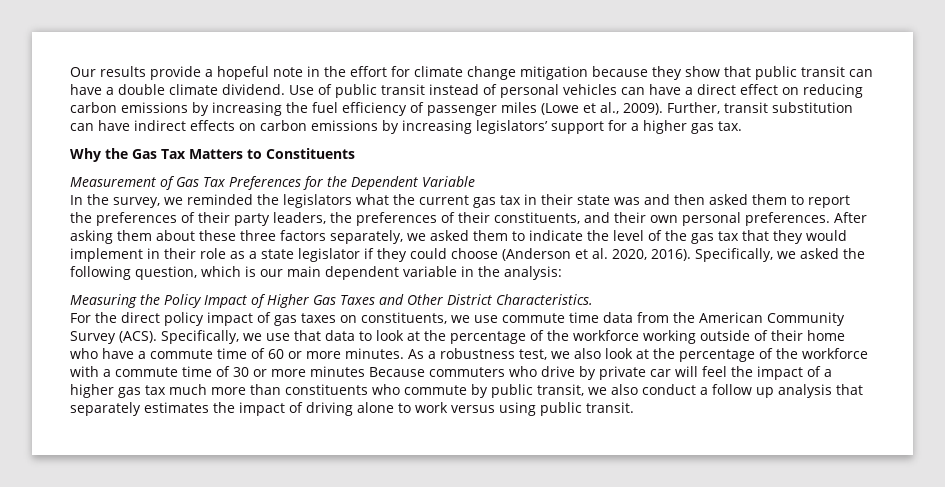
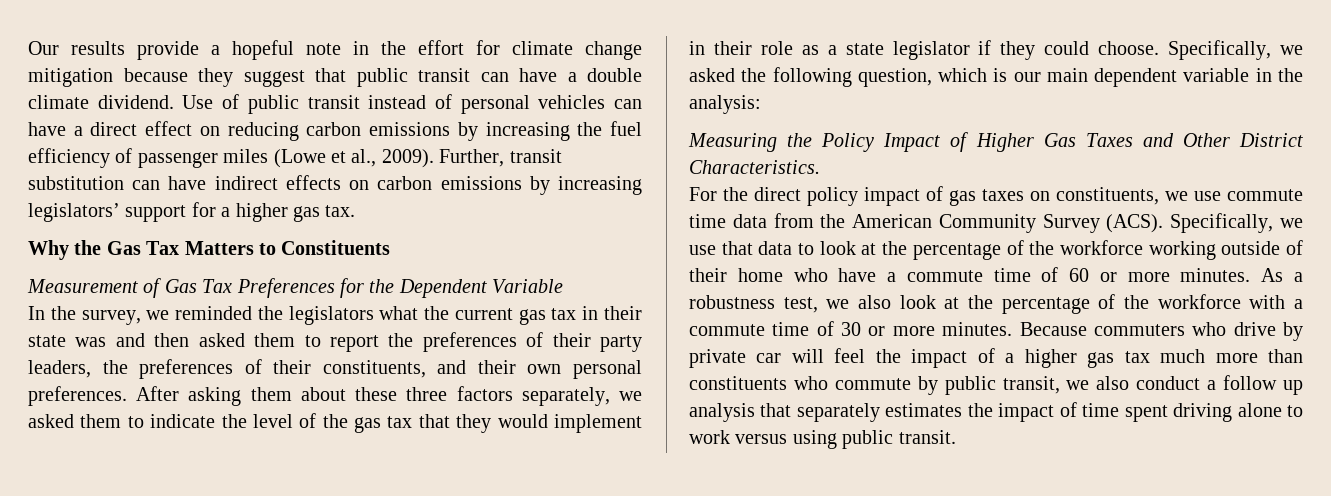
- Our results provide a hopeful note in the effort for climate change mitigation because they show that public transit can have a double climate dividend.
+ Our results provide a hopeful note in the effort for climate change mitigation because they suggest that public transit can have a double climate dividend.
- After asking them about these three factors separately, we asked them to indicate the level of the gas tax that they would implement in their role as a state legislator if they could choose (Anderson et al. 2020, 2016).
+ After asking them about these three factors separately, we asked them to indicate the level of the gas tax that they would implement in their role as a state legislator if they could choose.
- As a robustness test, we also look at the percentage of the workforce with a commute time of 30 or more minutes Because commuters who drive by private car will feel the impact of a higher gas tax much more than constituents who commute by public transit, we also conduct a follow up analysis that separately estimates the impact of driving alone to work versus using public transit.
+ As a robustness test, we also look at the percentage of the workforce with a commute time of 30 or more minutes. Because commuters who drive by private car will feel the impact of a higher gas tax much more than constituents who commute by public transit, we also conduct a follow up analysis that separately estimates the impact of time spent driving alone to work versus using public transit.

